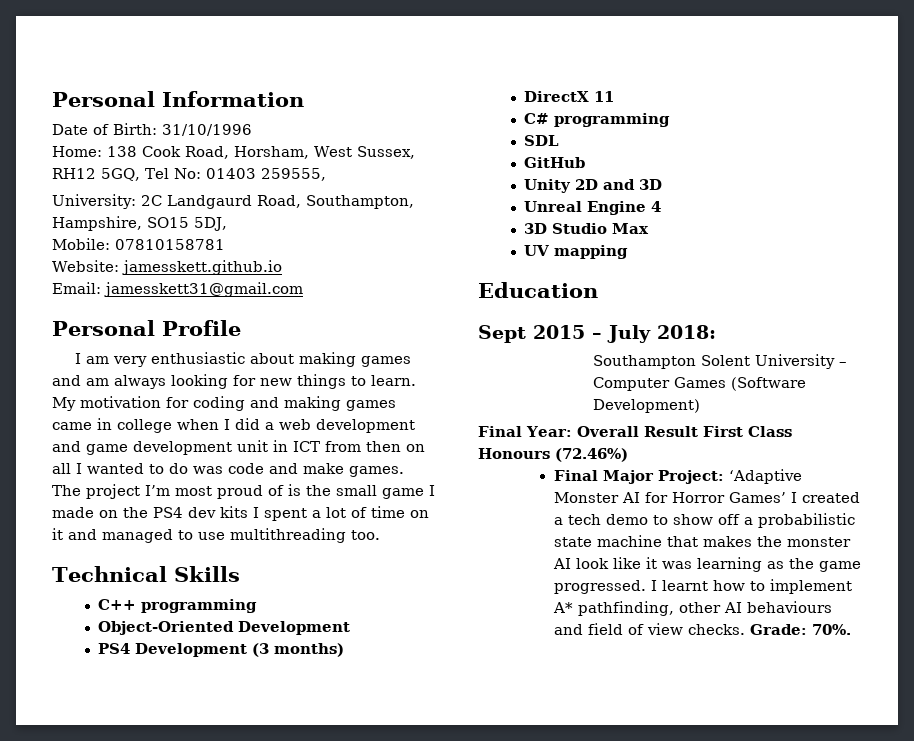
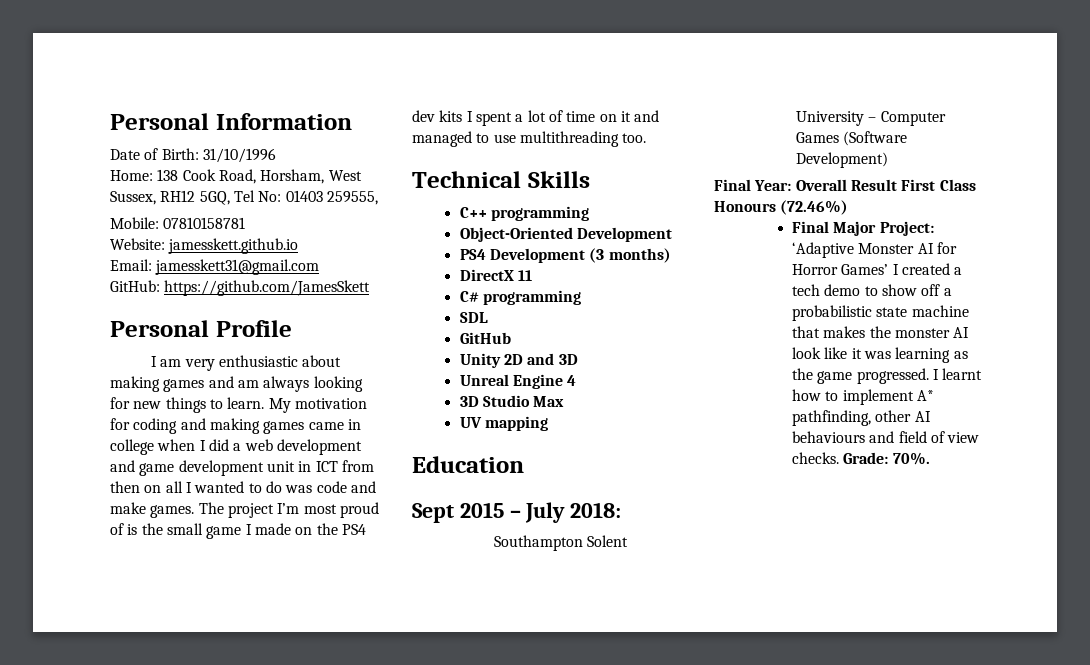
- University: 2C Landgaurd Road, Southampton, Hampshire, SO15 5DJ,
+ GitHub: https://github.com/JamesSkett

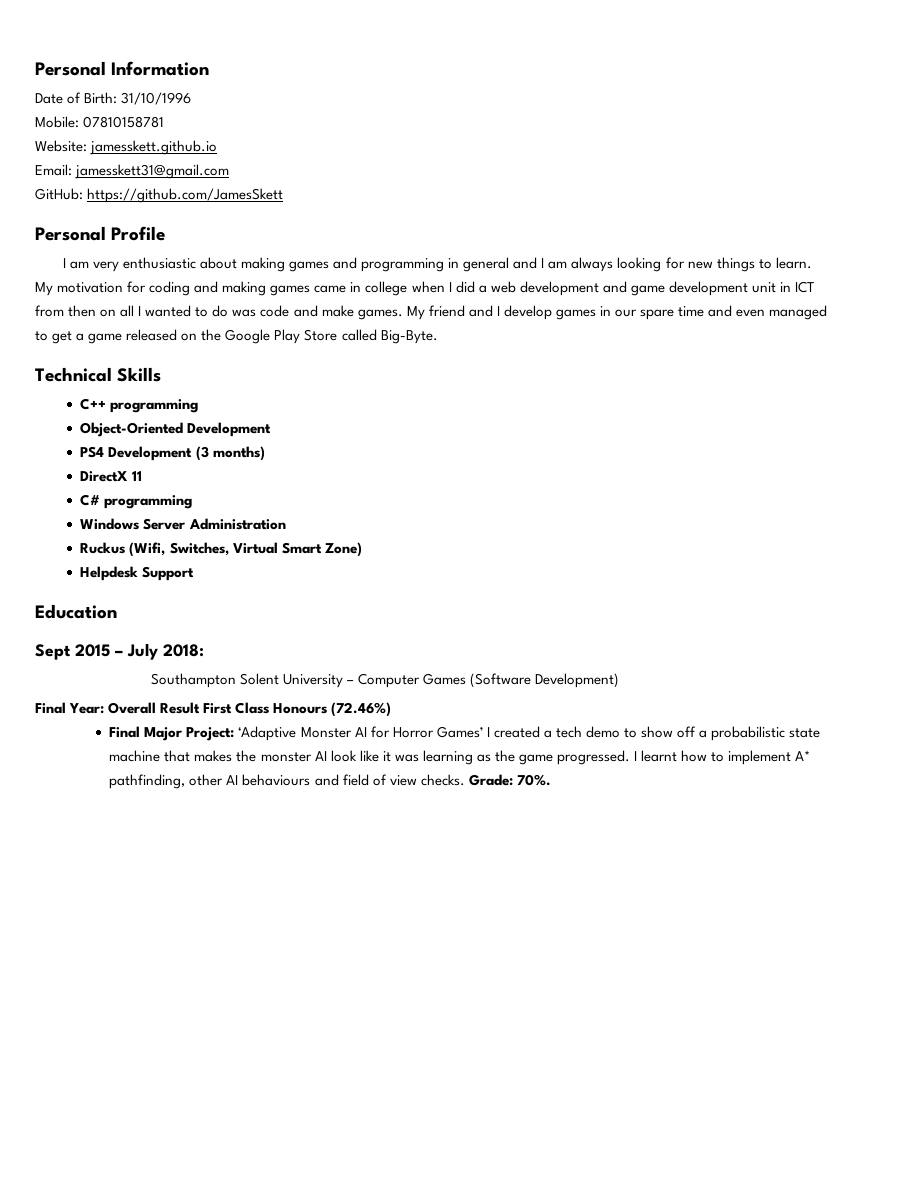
- Home: 138 Cook Road, Horsham, West Sussex, RH12 5GQ, Tel No: 01403 259555,
- I am very enthusiastic about making games and am always looking for new things to learn.
+ I am very enthusiastic about making games and programming in general and I am always looking for new things to learn.
- The project I’m most proud of is the small game I made on the PS4 dev kits I spent a lot of time on it and managed to use multithreading too.
+ My friend and I develop games in our spare time and even managed to get a game released on the Google Play Store called Big-Byte.
- SDL
- GitHub
- Unity 2D and 3D
- Unreal Engine 4
- 3D Studio Max
- UV mapping
+ Windows Server Administration
+ Ruckus (Wifi, Switches, Virtual Smart Zone)
+ Helpdesk Support

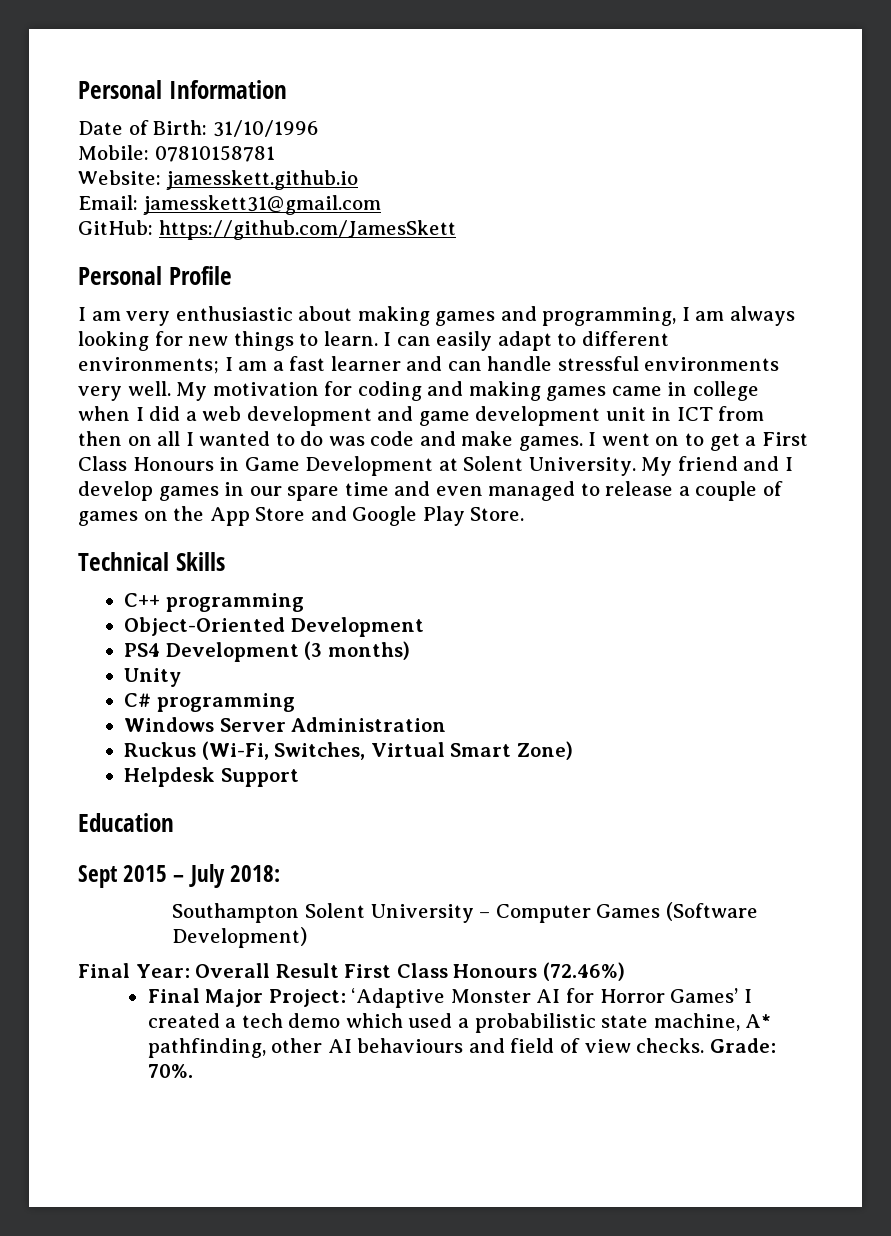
- I am very enthusiastic about making games and programming in general and I am always looking for new things to learn.
+ I am very enthusiastic about making games and programming, I am always looking for new things to learn.
+ I can easily adapt to different environments; I am a fast learner and can handle stressful environments very well.
+ I went on to get a First Class Honours in Game Development at Solent University.
- My friend and I develop games in our spare time and even managed to get a game released on the Google Play Store called Big-Byte.
+ My friend and I develop games in our spare time and even managed to release a couple of games on the App Store and Google Play Store.
- DirectX 11
+ Unity
- Ruckus (Wifi, Switches, Virtual Smart Zone)
+ Ruckus (Wi-Fi, Switches, Virtual Smart Zone)
- Final Major Project: ‘Adaptive Monster AI for Horror Games’ I created a tech demo to show off a probabilistic state machine that makes the monster AI look like it was learning as the game progressed. I learnt how to implement A* pathfinding, other AI behaviours and field of view checks.
+ Final Major Project: ‘Adaptive Monster AI for Horror Games’ I created a tech demo which used a probabilistic state machine, A* pathfinding, other AI behaviours and field of view checks.

